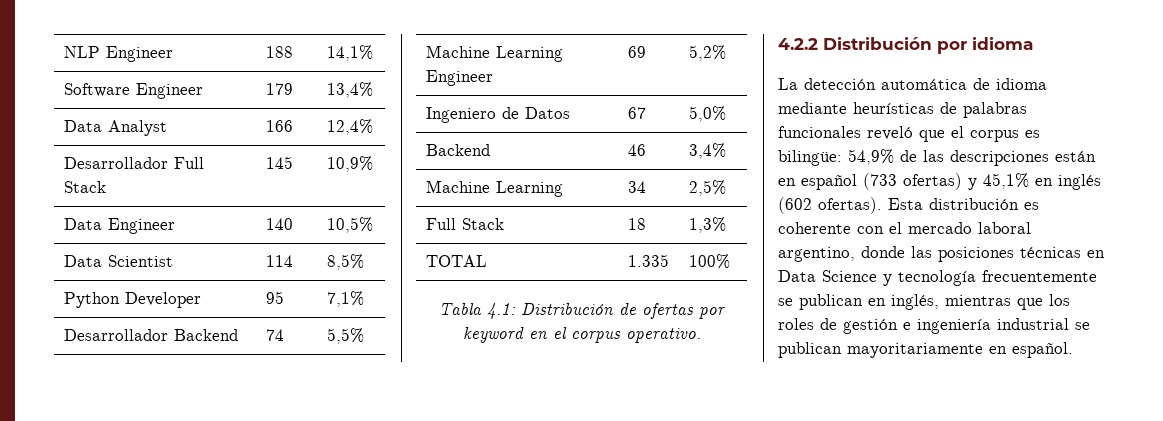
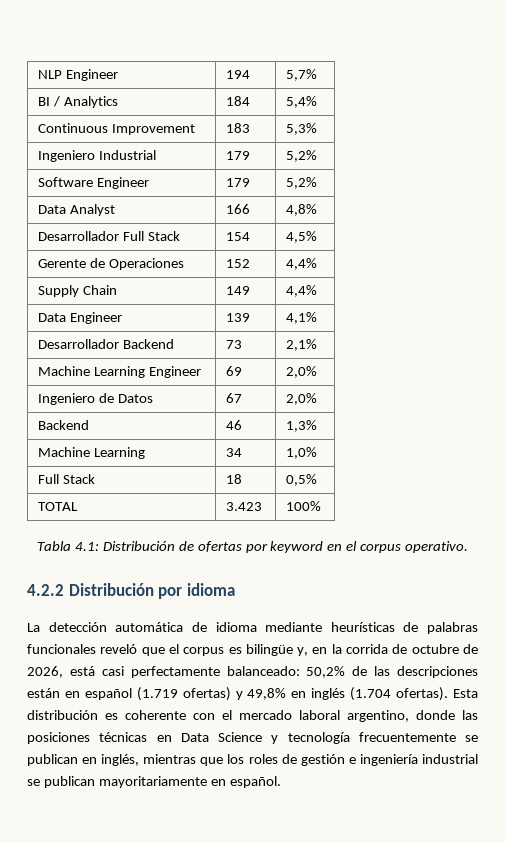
- NLP Engineer | 188 | 14,1%
+ NLP Engineer | 194 | 5,7%
+ BI / Analytics | 184 | 5,4%
+ Continuous Improvement | 183 | 5,3%
+ Ingeniero Industrial | 179 | 5,2%
- Software Engineer | 179 | 13,4%
+ Software Engineer | 179 | 5,2%
- Data Analyst | 166 | 12,4%
+ Data Analyst | 166 | 4,8%
- Desarrollador Full Stack | 145 | 10,9%
- Data Engineer | 140 | 10,5%
- Data Scientist | 114 | 8,5%
- Python Developer | 95 | 7,1%
+ Desarrollador Full Stack | 154 | 4,5%
+ Gerente de Operaciones | 152 | 4,4%
+ Supply Chain | 149 | 4,4%
+ Data Engineer | 139 | 4,1%
- Desarrollador Backend | 74 | 5,5%
+ Desarrollador Backend | 73 | 2,1%
- Machine Learning Engineer | 69 | 5,2%
+ Machine Learning Engineer | 69 | 2,0%
- Ingeniero de Datos | 67 | 5,0%
+ Ingeniero de Datos | 67 | 2,0%
- Backend | 46 | 3,4%
+ Backend | 46 | 1,3%
- Machine Learning | 34 | 2,5%
+ Machine Learning | 34 | 1,0%
- Full Stack | 18 | 1,3%
+ Full Stack | 18 | 0,5%
- TOTAL | 1.335 | 100%
+ TOTAL | 3.423 | 100%
- La detección automática de idioma mediante heurísticas de palabras funcionales reveló que el corpus es bilingüe: 54,9% de las descripciones están en español (733 ofertas) y 45,1% en inglés (602 ofertas).
+ La detección automática de idioma mediante heurísticas de palabras funcionales reveló que el corpus es bilingüe y, en la corrida de octubre de 2026, está casi perfectamente balanceado: 50,2% de las descripciones están en español (1.719 ofertas) y 49,8% en inglés (1.704 ofertas).

